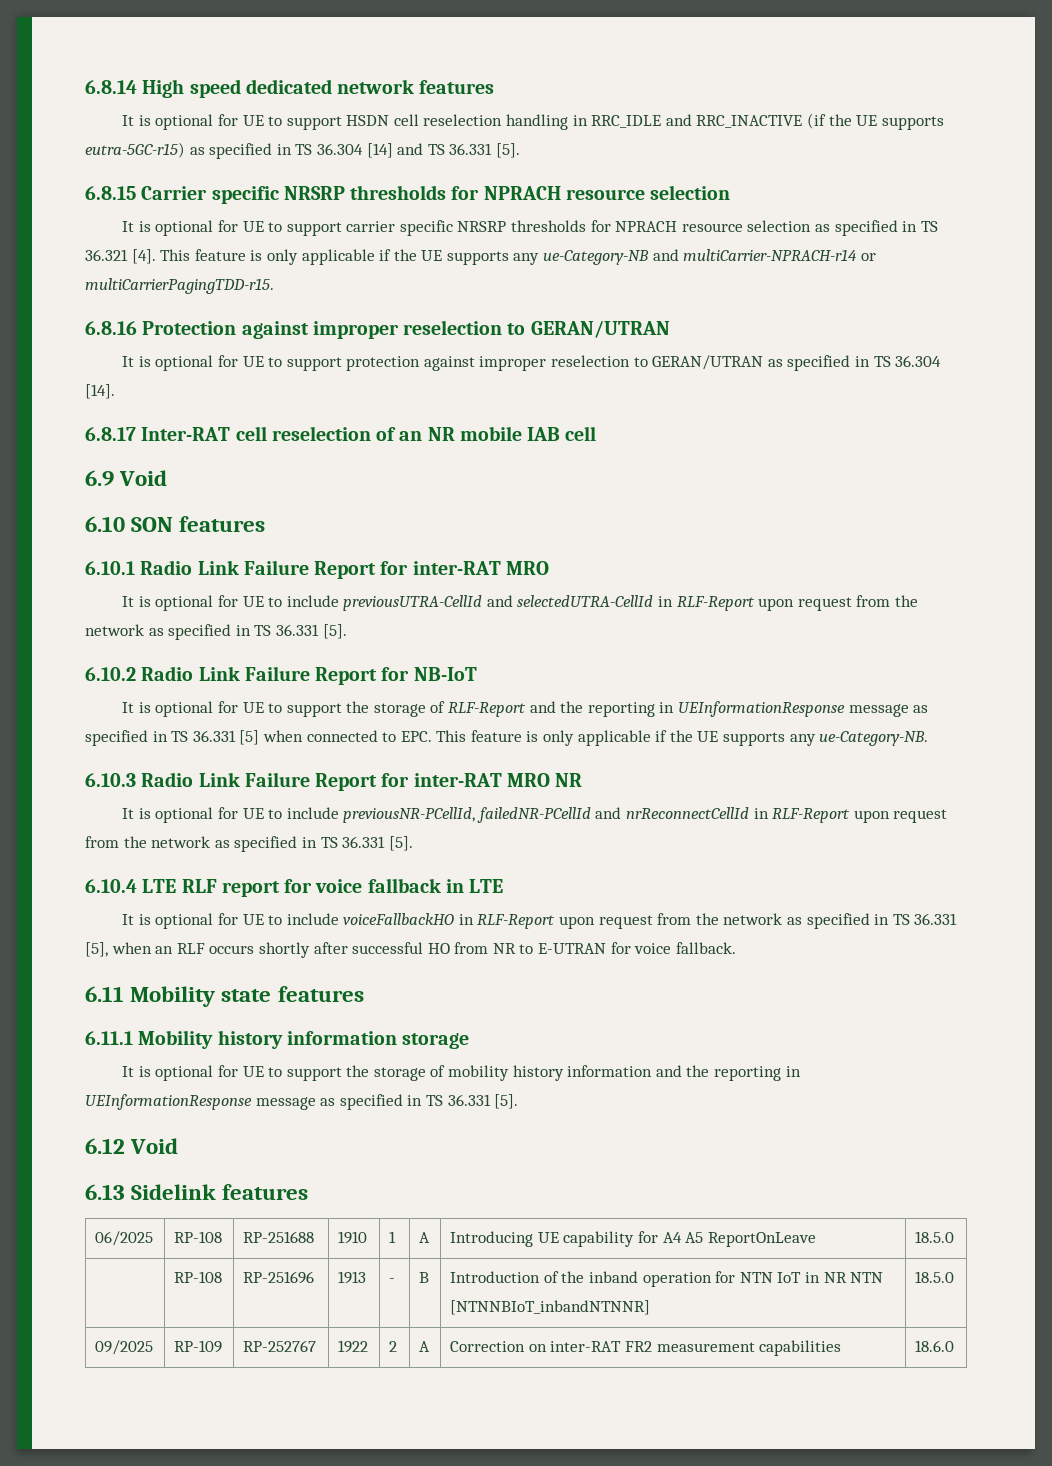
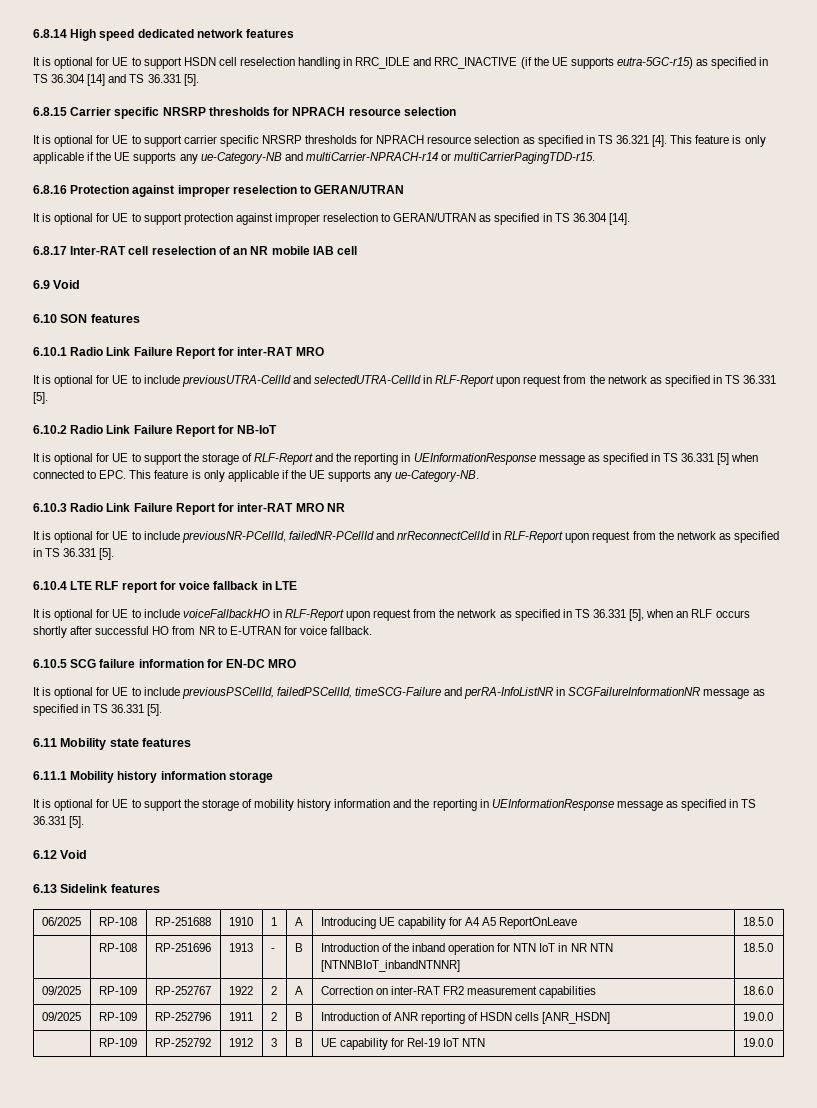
+ 6.10.5 SCG failure information for EN-DC MRO
+ It is optional for UE to include previousPSCellId, failedPSCellId, timeSCG-Failure and perRA-InfoListNR in SCGFailureInformationNR message as specified in TS 36.331 [5].
+ 09/2025 | RP-109 | RP-252796 | 1911 | 2 | B | Introduction of ANR reporting of HSDN cells [ANR_HSDN] | 19.0.0
+ | RP-109 | RP-252792 | 1912 | 3 | B | UE capability for Rel-19 IoT NTN | 19.0.0

